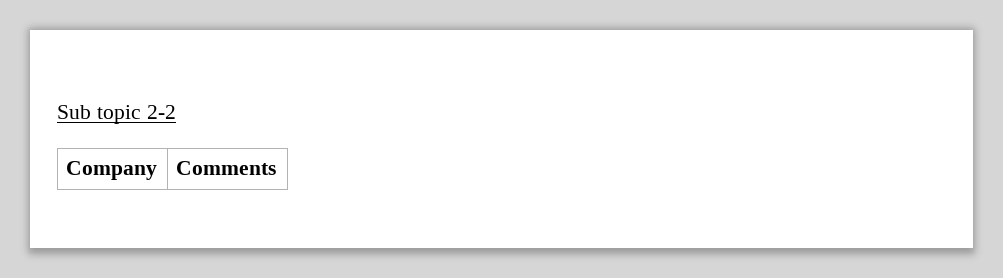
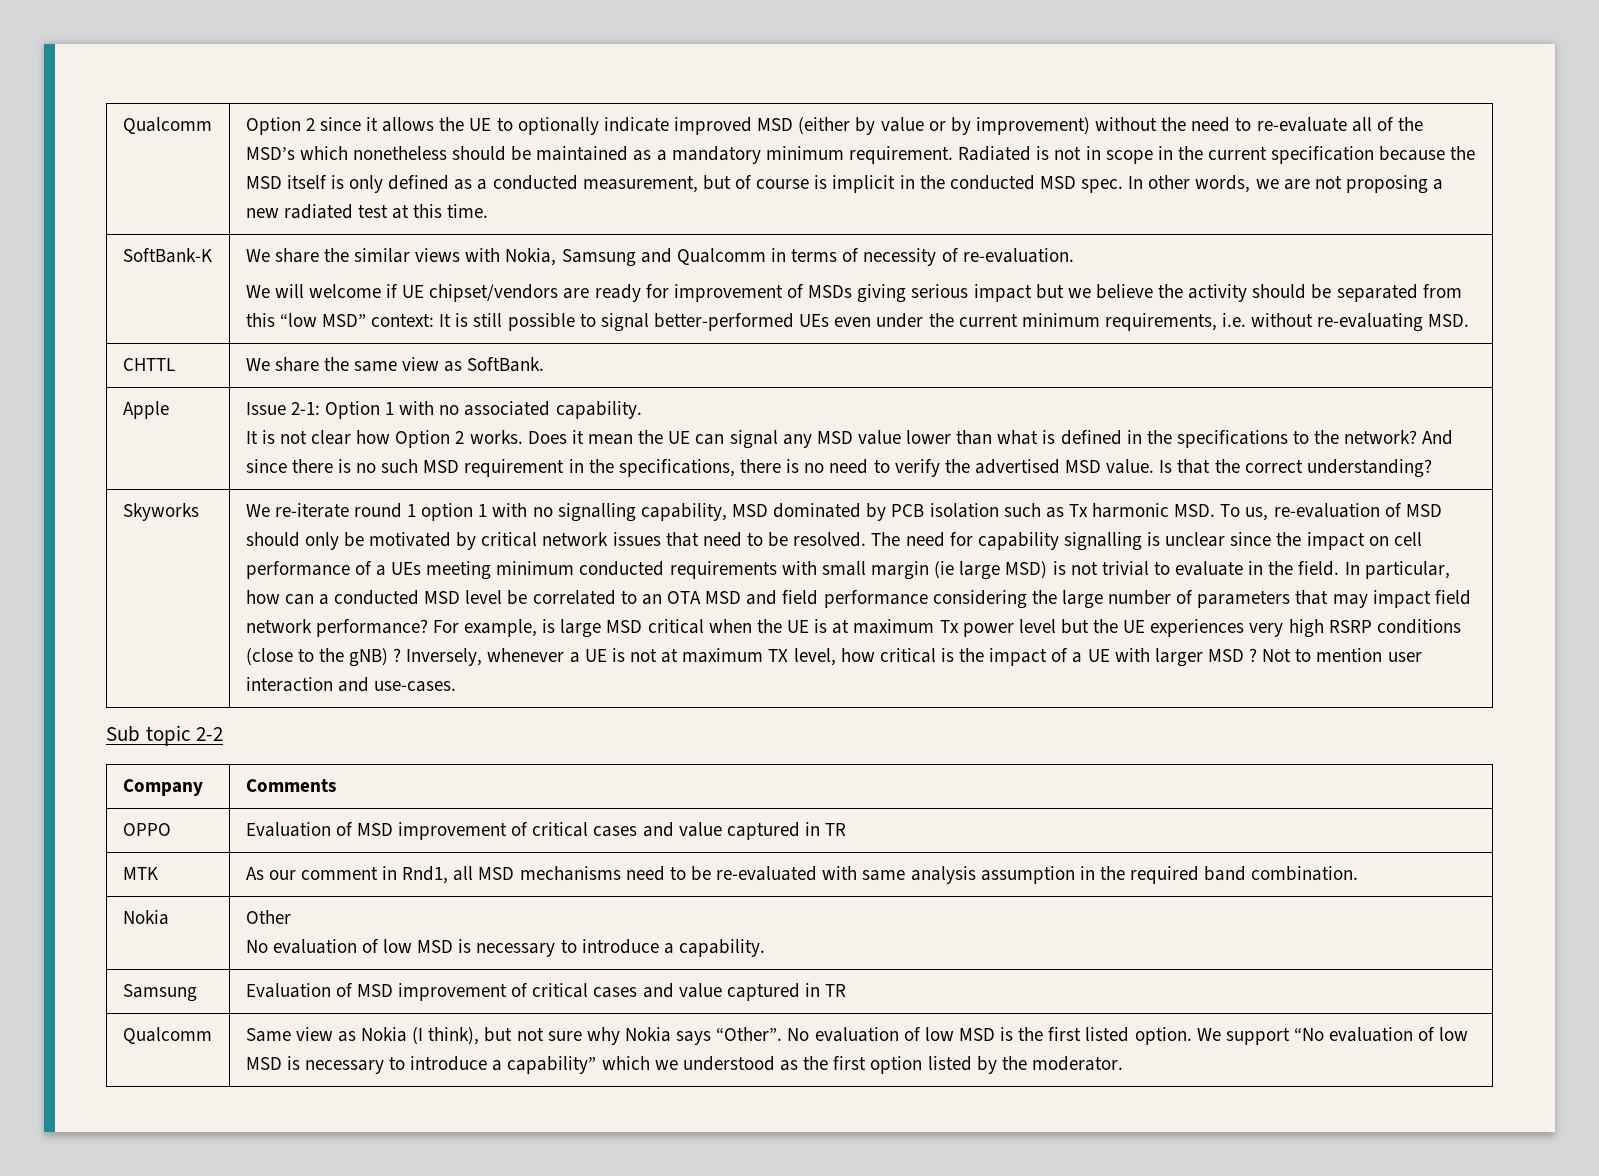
+ Qualcomm | Option 2 since it allows the UE to optionally indicate improved MSD (either by value or by improvement) without the need to re-evaluate all of the MSD’s which nonetheless should be maintained as a mandatory minimum requirement. Radiated is not in scope in the current specification because the MSD itself is only defined as a conducted measurement, but of course is implicit in the conducted MSD spec. In other words, we are not proposing a new radiated test at this time.
+ SoftBank-K | We share the similar views with Nokia, Samsung and Qualcomm in terms of necessity of re-evaluation.
+ We will welcome if UE chipset/vendors are ready for improvement of MSDs giving serious impact but we believe the activity should be separated from this “low MSD” context: It is still possible to signal better-performed UEs even under the current minimum requirements, i.e. without re-evaluating MSD.
+ CHTTL | We share the same view as SoftBank.
+ Apple | Issue 2-1: Option 1 with no associated capability.
+ It is not clear how Option 2 works. Does it mean the UE can signal any MSD value lower than what is defined in the specifications to the network? And since there is no such MSD requirement in the specifications, there is no need to verify the advertised MSD value. Is that the correct understanding?
+ Skyworks | We re-iterate round 1 option 1 with no signalling capability, MSD dominated by PCB isolation such as Tx harmonic MSD. To us, re-evaluation of MSD should only be motivated by critical network issues that need to be resolved. The need for capability signalling is unclear since the impact on cell performance of a UEs meeting minimum conducted requirements with small margin (ie large MSD) is not trivial to evaluate in the field. In particular, how can a conducted MSD level be correlated to an OTA MSD and field performance considering the large number of parameters that may impact field network performance? For example, is large MSD critical when the UE is at maximum Tx power level but the UE experiences very high RSRP conditions (close to the gNB) ? Inversely, whenever a UE is not at maximum TX level, how critical is the impact of a UE with larger MSD ? Not to mention user interaction and use-cases.
+ OPPO | Evaluation of MSD improvement of critical cases and value captured in TR
+ MTK | As our comment in Rnd1, all MSD mechanisms need to be re-evaluated with same analysis assumption in the required band combination.
+ Nokia | Other
+ No evaluation of low MSD is necessary to introduce a capability.
+ Samsung | Evaluation of MSD improvement of critical cases and value captured in TR
+ Qualcomm | Same view as Nokia (I think), but not sure why Nokia says “Other”. No evaluation of low MSD is the first listed option. We support “No evaluation of low MSD is necessary to introduce a capability” which we understood as the first option listed by the moderator.

